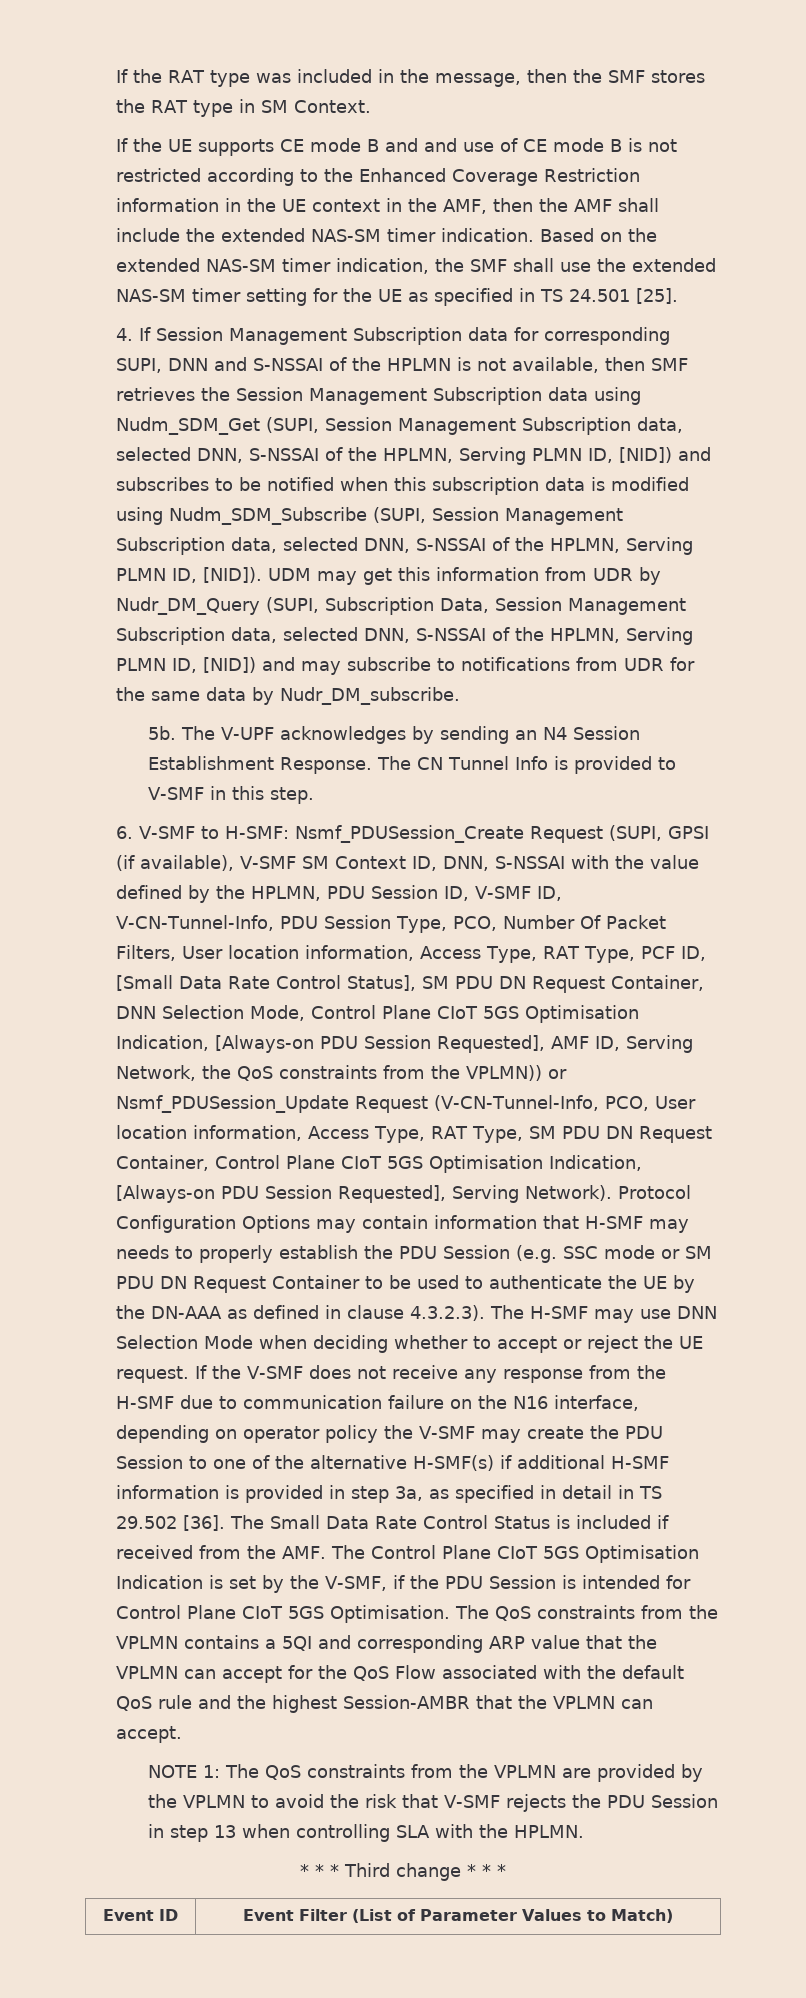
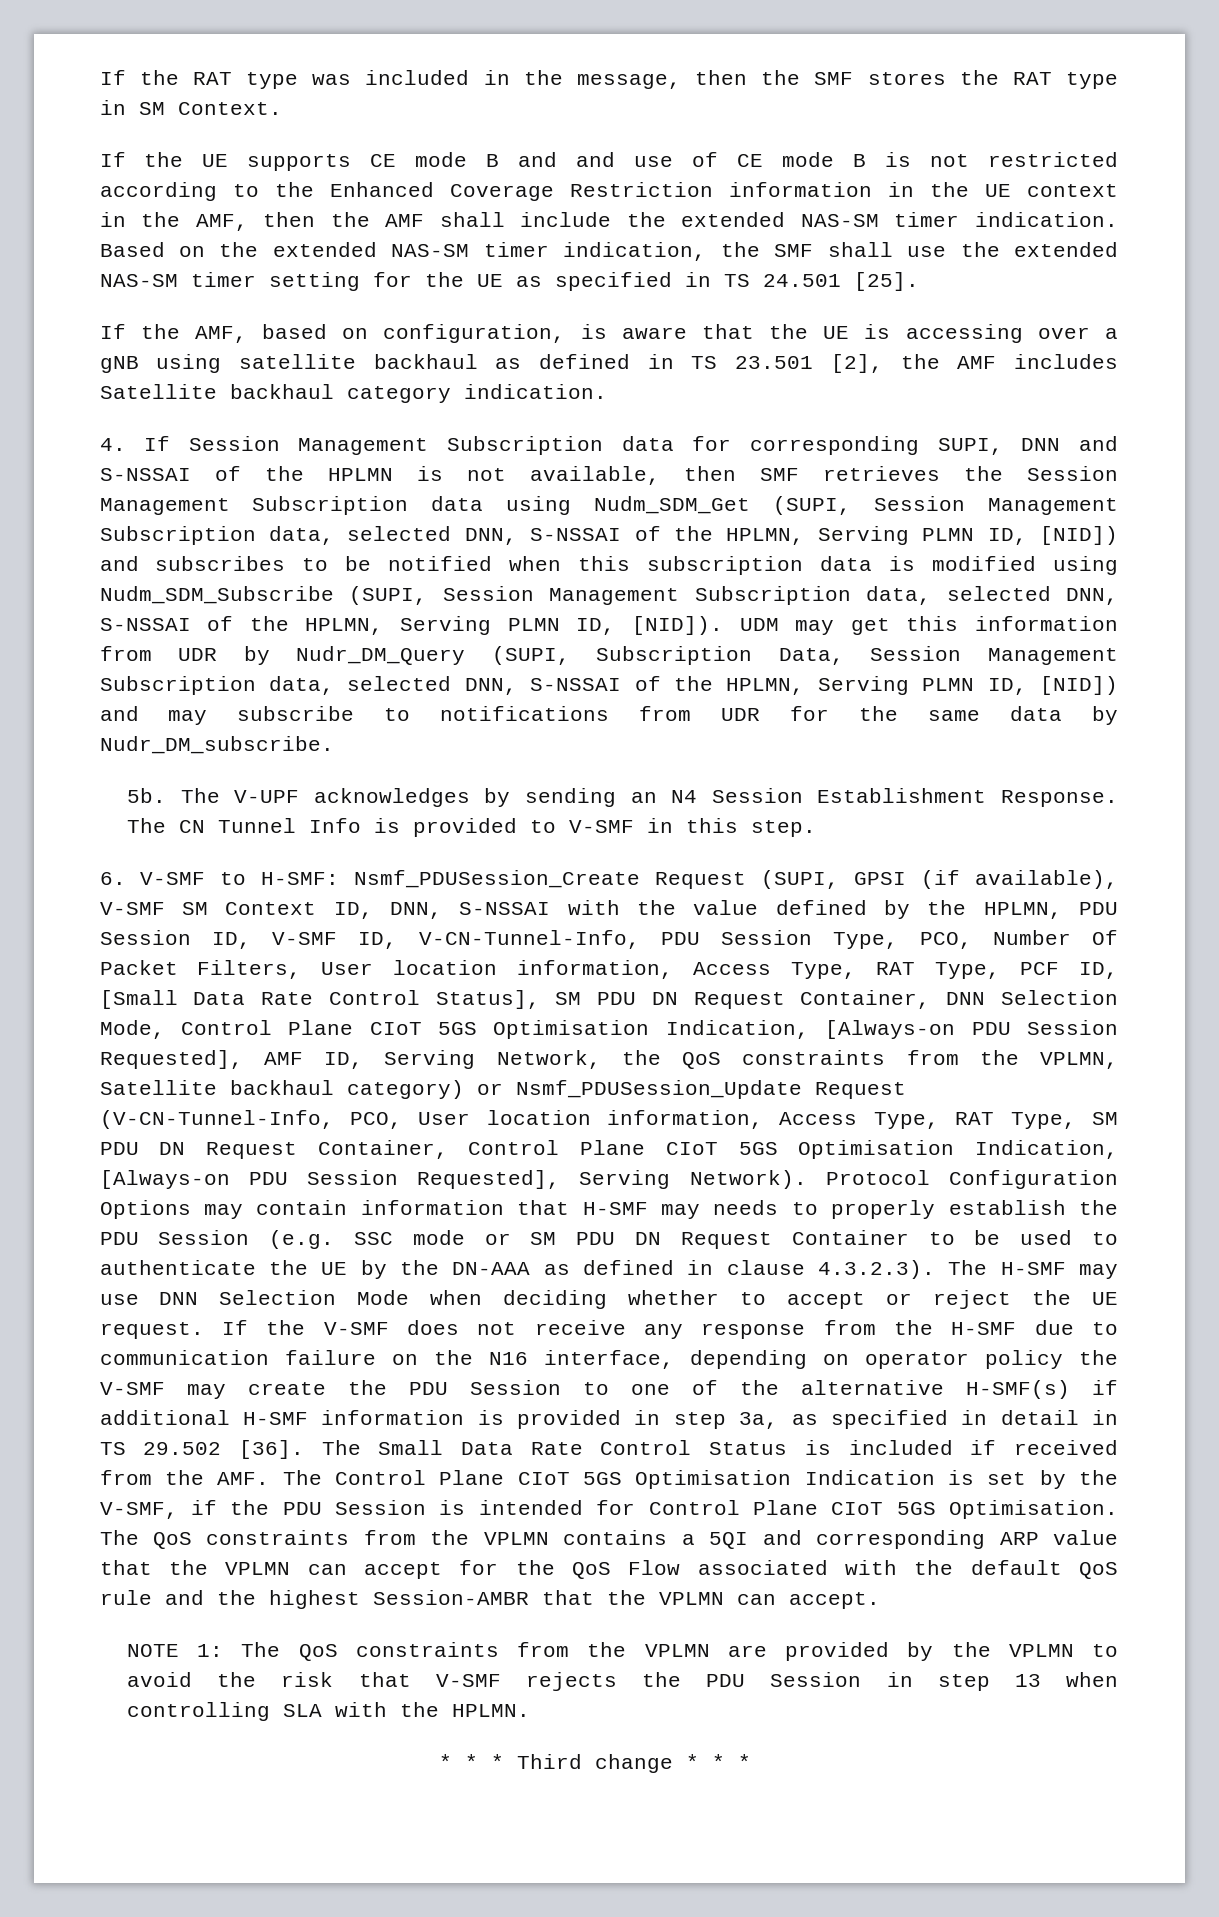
+ If the AMF, based on configuration, is aware that the UE is accessing over a gNB using satellite backhaul as defined in TS 23.501 [2], the AMF includes Satellite backhaul category indication.
- Nsmf_PDUSession_Create Request (SUPI, GPSI (if available), V-SMF SM Context ID, DNN, S-NSSAI with the value defined by the HPLMN, PDU Session ID, V-SMF ID, V-CN-Tunnel-Info, PDU Session Type, PCO, Number Of Packet Filters, User location information, Access Type, RAT Type, PCF ID, [Small Data Rate Control Status], SM PDU DN Request Container, DNN Selection Mode, Control Plane CIoT 5GS Optimisation Indication, [Always-on PDU Session Requested], AMF ID, Serving Network, the QoS constraints from the VPLMN)) or Nsmf_PDUSession_Update Request (V-CN-Tunnel-Info, PCO, User location information, Access Type, RAT Type, SM PDU DN Request Container, Control Plane CIoT 5GS Optimisation Indication, [Always-on PDU Session Requested], Serving Network).
+ Nsmf_PDUSession_Create Request (SUPI, GPSI (if available), V-SMF SM Context ID, DNN, S-NSSAI with the value defined by the HPLMN, PDU Session ID, V-SMF ID, V-CN-Tunnel-Info, PDU Session Type, PCO, Number Of Packet Filters, User location information, Access Type, RAT Type, PCF ID, [Small Data Rate Control Status], SM PDU DN Request Container, DNN Selection Mode, Control Plane CIoT 5GS Optimisation Indication, [Always-on PDU Session Requested], AMF ID, Serving Network, the QoS constraints from the VPLMN, Satellite backhaul category) or Nsmf_PDUSession_Update Request (V-CN-Tunnel-Info, PCO, User location information, Access Type, RAT Type, SM PDU DN Request Container, Control Plane CIoT 5GS Optimisation Indication, [Always-on PDU Session Requested], Serving Network).
- Event ID | Event Filter (List of Parameter Values to Match)

